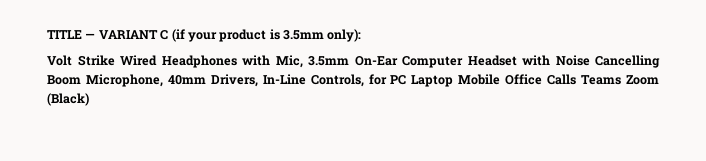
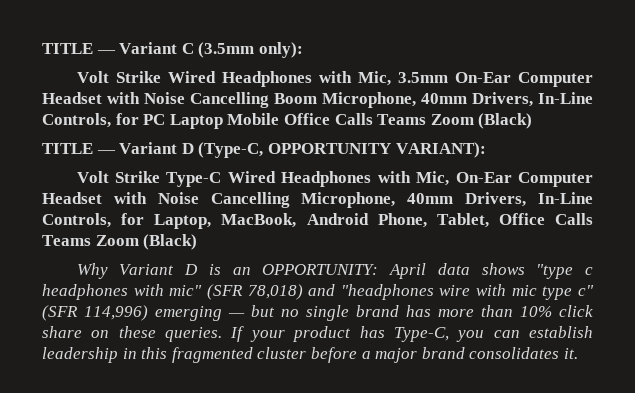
- TITLE — VARIANT C (if your product is 3.5mm only):
+ TITLE — Variant C (3.5mm only):
+ TITLE — Variant D (Type-C, OPPORTUNITY VARIANT):
+ Volt Strike Type-C Wired Headphones with Mic, On-Ear Computer Headset with Noise Cancelling Microphone, 40mm Drivers, In-Line Controls, for Laptop, MacBook, Android Phone, Tablet, Office Calls Teams Zoom (Black)
+ Why Variant D is an OPPORTUNITY: April data shows "type c headphones with mic" (SFR 78,018) and "headphones wire with mic type c" (SFR 114,996) emerging — but no single brand has more than 10% click share on these queries. If your product has Type-C, you can establish leadership in this fragmented cluster before a major brand consolidates it.

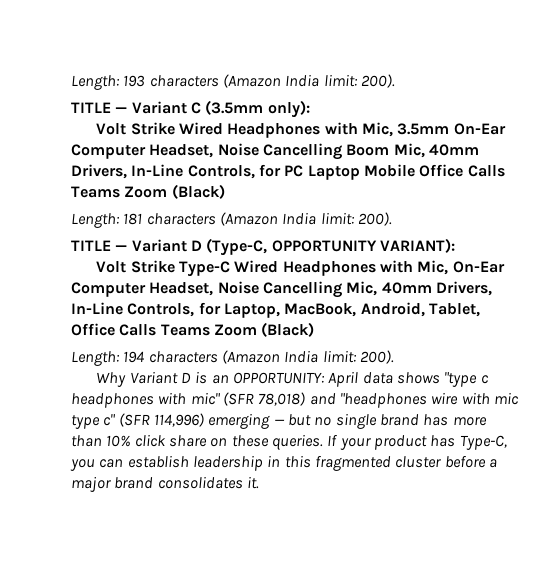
+ Length: 193 characters (Amazon India limit: 200).
- Volt Strike Wired Headphones with Mic, 3.5mm On-Ear Computer Headset with Noise Cancelling Boom Microphone, 40mm Drivers, In-Line Controls, for PC Laptop Mobile Office Calls Teams Zoom (Black)
+ Volt Strike Wired Headphones with Mic, 3.5mm On-Ear Computer Headset, Noise Cancelling Boom Mic, 40mm Drivers, In-Line Controls, for PC Laptop Mobile Office Calls Teams Zoom (Black)
+ Length: 181 characters (Amazon India limit: 200).
- Volt Strike Type-C Wired Headphones with Mic, On-Ear Computer Headset with Noise Cancelling Microphone, 40mm Drivers, In-Line Controls, for Laptop, MacBook, Android Phone, Tablet, Office Calls Teams Zoom (Black)
+ Volt Strike Type-C Wired Headphones with Mic, On-Ear Computer Headset, Noise Cancelling Mic, 40mm Drivers, In-Line Controls, for Laptop, MacBook, Android, Tablet, Office Calls Teams Zoom (Black)
+ Length: 194 characters (Amazon India limit: 200).

